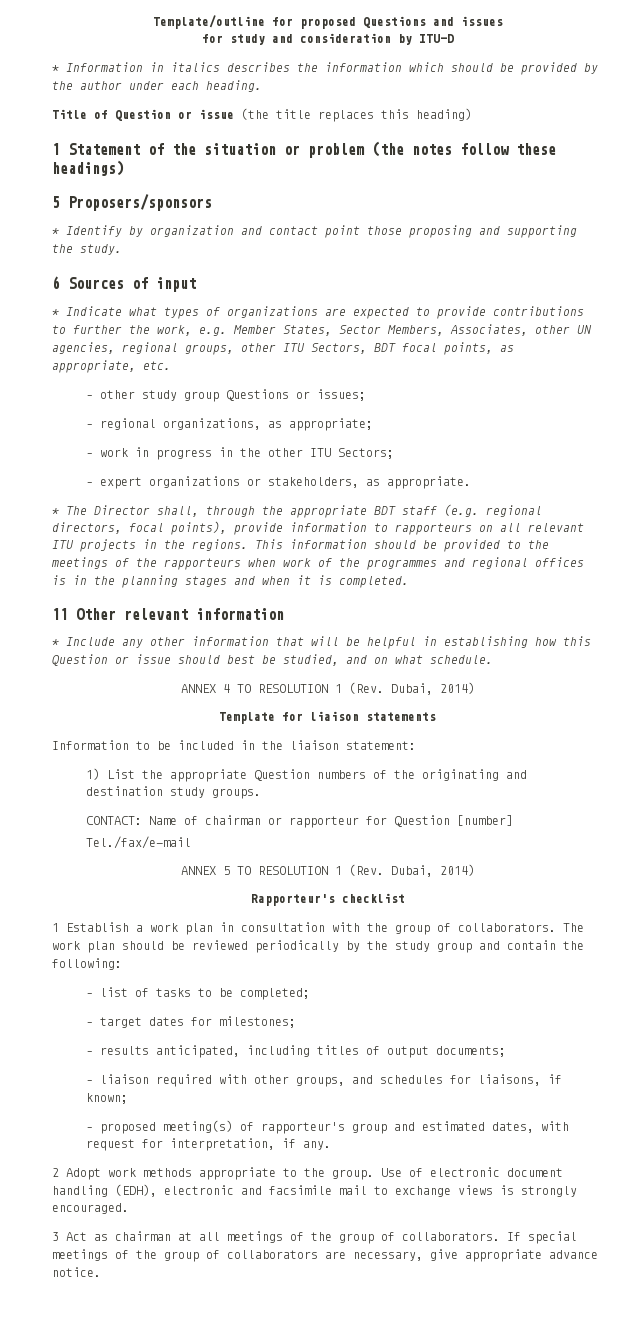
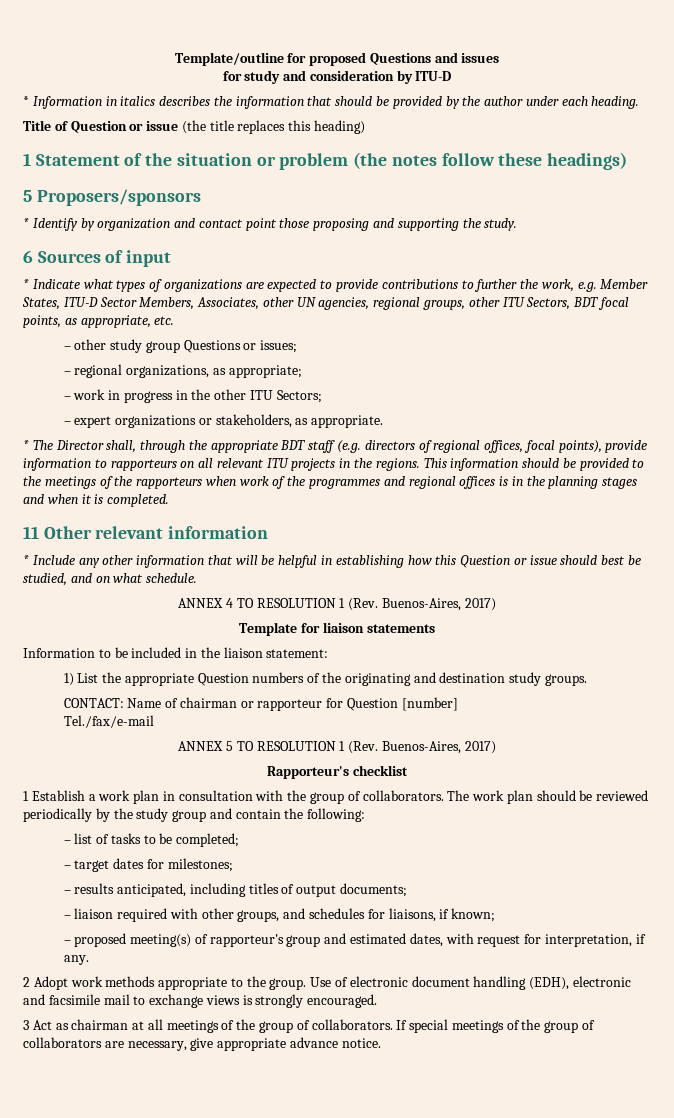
- * Information in italics describes the information which should be provided by the author under each heading.
+ * Information in italics describes the information that should be provided by the author under each heading.
- * Indicate what types of organizations are expected to provide contributions to further the work, e.g. Member States, Sector Members, Associates, other UN agencies, regional groups, other ITU Sectors, BDT focal points, as appropriate, etc.
+ * Indicate what types of organizations are expected to provide contributions to further the work, e.g. Member States, ITU-D Sector Members, Associates, other UN agencies, regional groups, other ITU Sectors, BDT focal points, as appropriate, etc.
- * The Director shall, through the appropriate BDT staff (e.g. regional directors, focal points), provide information to rapporteurs on all relevant ITU projects in the regions.
+ * The Director shall, through the appropriate BDT staff (e.g. directors of regional offices, focal points), provide information to rapporteurs on all relevant ITU projects in the regions.
- ANNEX 4 TO RESOLUTION 1 (Rev. Dubai, 2014)
+ ANNEX 4 TO RESOLUTION 1 (Rev. Buenos-Aires, 2017)
- ANNEX 5 TO RESOLUTION 1 (Rev. Dubai, 2014)
+ ANNEX 5 TO RESOLUTION 1 (Rev. Buenos-Aires, 2017)

